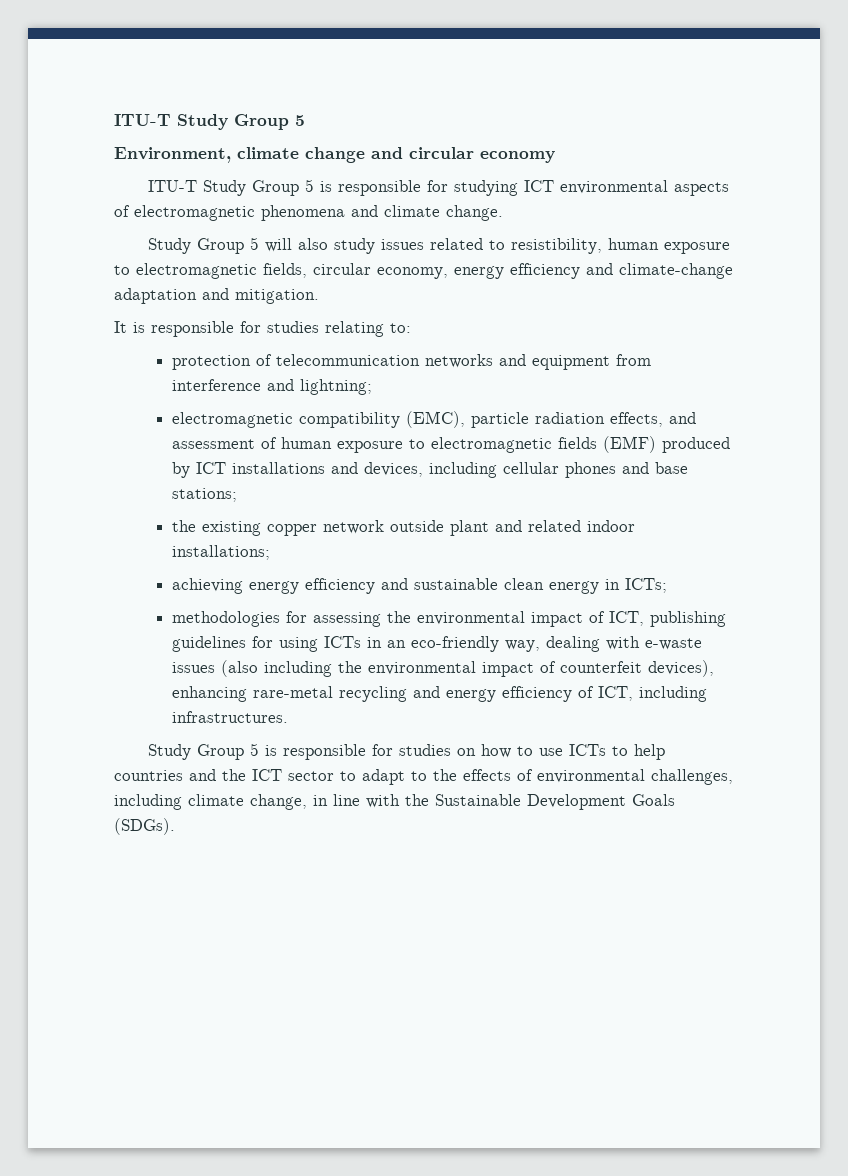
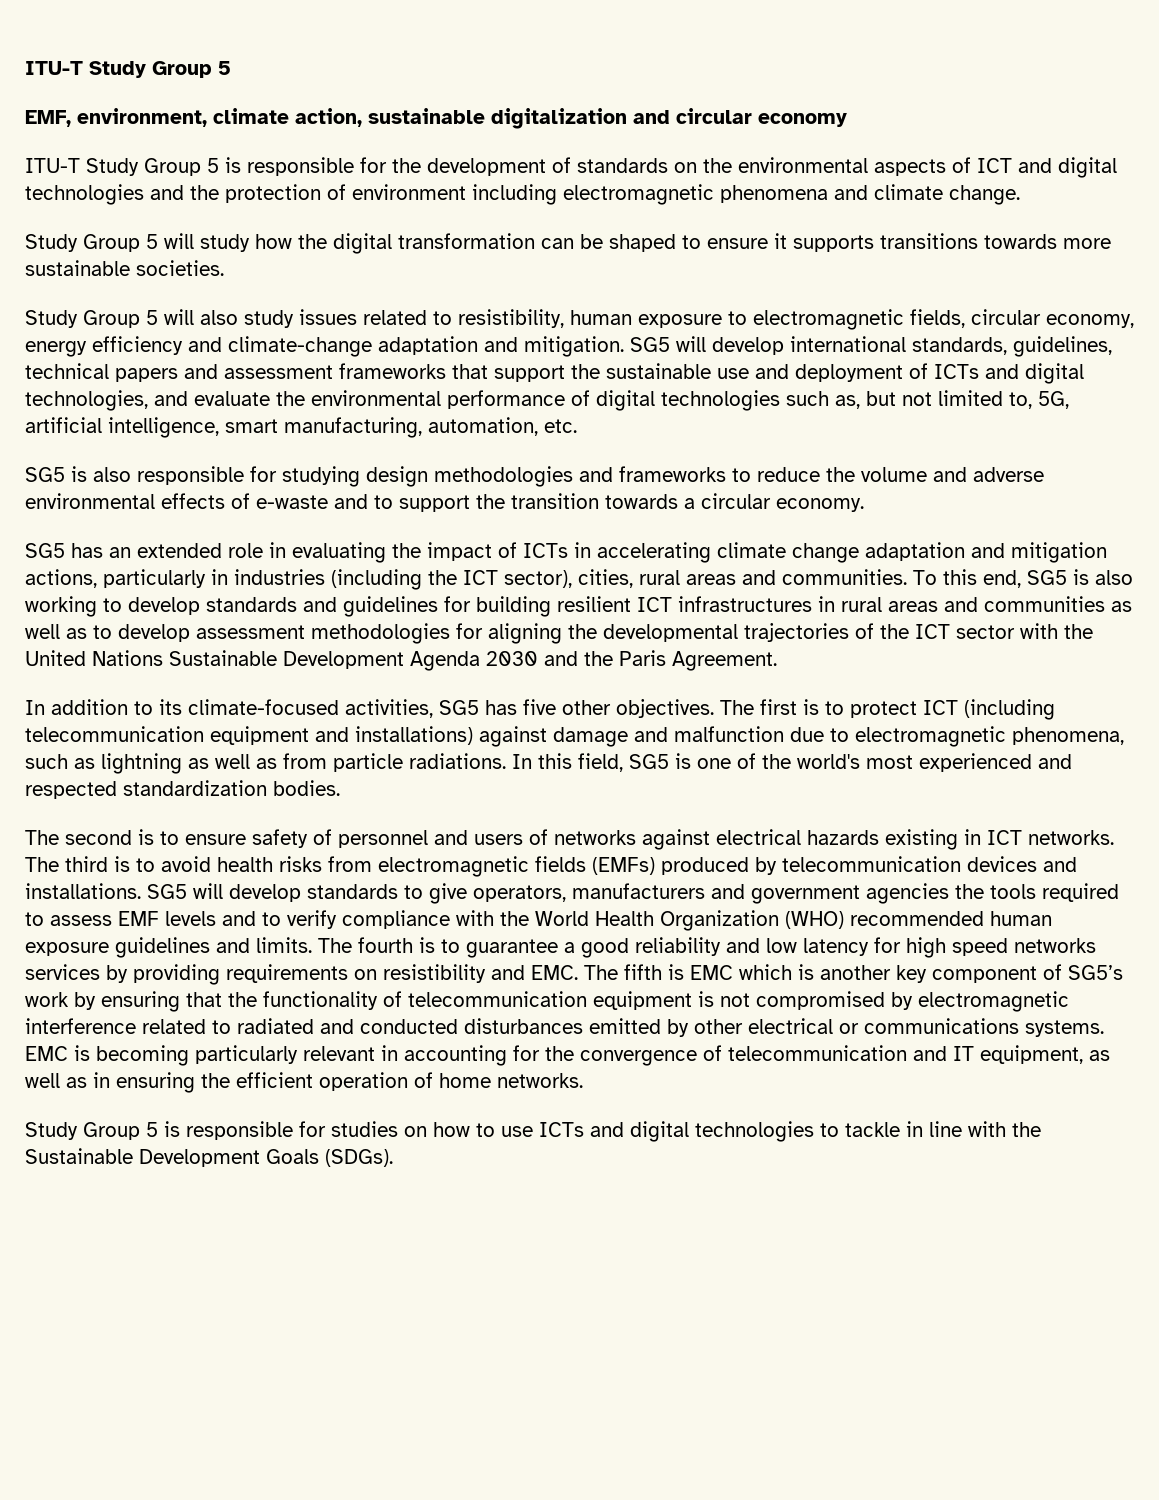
- Environment, climate change and circular economy
+ EMF, environment, climate action, sustainable digitalization and circular economy
- ITU-T Study Group 5 is responsible for studying ICT environmental aspects of electromagnetic phenomena and climate change.
+ ITU-T Study Group 5 is responsible for the development of standards on the environmental aspects of ICT and digital technologies and the protection of environment including electromagnetic phenomena and climate change.
+ Study Group 5 will study how the digital transformation can be shaped to ensure it supports transitions towards more sustainable societies.
- Study Group 5 will also study issues related to resistibility, human exposure to electromagnetic fields, circular economy, energy efficiency and climate-change adaptation and mitigation.
- It is responsible for studies relating to:
- protection of telecommunication networks and equipment from interference and lightning;
- electromagnetic compatibility (EMC), particle radiation effects, and assessment of human exposure to electromagnetic fields (EMF) produced by ICT installations and devices, including cellular phones and base stations;
- the existing copper network outside plant and related indoor installations;
- achieving energy efficiency and sustainable clean energy in ICTs;
- methodologies for assessing the environmental impact of ICT, publishing guidelines for using ICTs in an eco-friendly way, dealing with e-waste issues (also including the environmental impact of counterfeit devices), enhancing rare-metal recycling and energy efficiency of ICT, including infrastructures.
+ Study Group 5 will also study issues related to resistibility, human exposure to electromagnetic fields, circular economy, energy efficiency and climate-change adaptation and mitigation. SG5 will develop international standards, guidelines, technical papers and assessment frameworks that support the sustainable use and deployment of ICTs and digital technologies, and evaluate the environmental performance of digital technologies such as, but not limited to, 5G, artificial intelligence, smart manufacturing, automation, etc.
+ SG5 is also responsible for studying design methodologies and frameworks to reduce the volume and adverse environmental effects of e-waste and to support the transition towards a circular economy.
+ SG5 has an extended role in evaluating the impact of ICTs in accelerating climate change adaptation and mitigation actions, particularly in industries (including the ICT sector), cities, rural areas and communities. To this end, SG5 is also working to develop standards and guidelines for building resilient ICT infrastructures in rural areas and communities as well as to develop assessment methodologies for aligning the developmental trajectories of the ICT sector with the United Nations Sustainable Development Agenda 2030 and the Paris Agreement.
+ In addition to its climate-focused activities, SG5 has five other objectives. The first is to protect ICT (including telecommunication equipment and installations) against damage and malfunction due to electromagnetic phenomena, such as lightning as well as from particle radiations. In this field, SG5 is one of the world's most experienced and respected standardization bodies.
+ The second is to ensure safety of personnel and users of networks against electrical hazards existing in ICT networks. The third is to avoid health risks from electromagnetic fields (EMFs) produced by telecommunication devices and installations. SG5 will develop standards to give operators, manufacturers and government agencies the tools required to assess EMF levels and to verify compliance with the World Health Organization (WHO) recommended human exposure guidelines and limits. The fourth is to guarantee a good reliability and low latency for high speed networks services by providing requirements on resistibility and EMC. The fifth is EMC which is another key component of SG5’s work by ensuring that the functionality of telecommunication equipment is not compromised by electromagnetic interference related to radiated and conducted disturbances emitted by other electrical or communications systems. EMC is becoming particularly relevant in accounting for the convergence of telecommunication and IT equipment, as well as in ensuring the efficient operation of home networks.
- Study Group 5 is responsible for studies on how to use ICTs to help countries and the ICT sector to adapt to the effects of environmental challenges, including climate change, in line with the Sustainable Development Goals (SDGs).
+ Study Group 5 is responsible for studies on how to use ICTs and digital technologies to tackle in line with the Sustainable Development Goals (SDGs).

